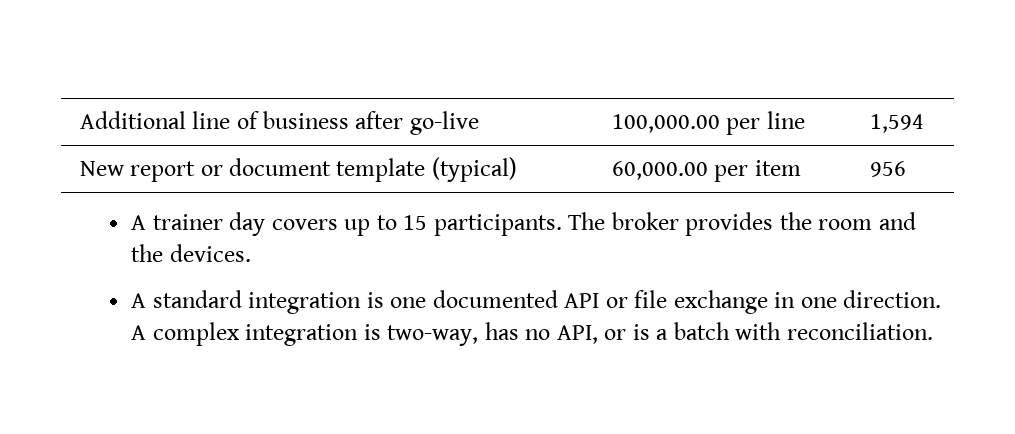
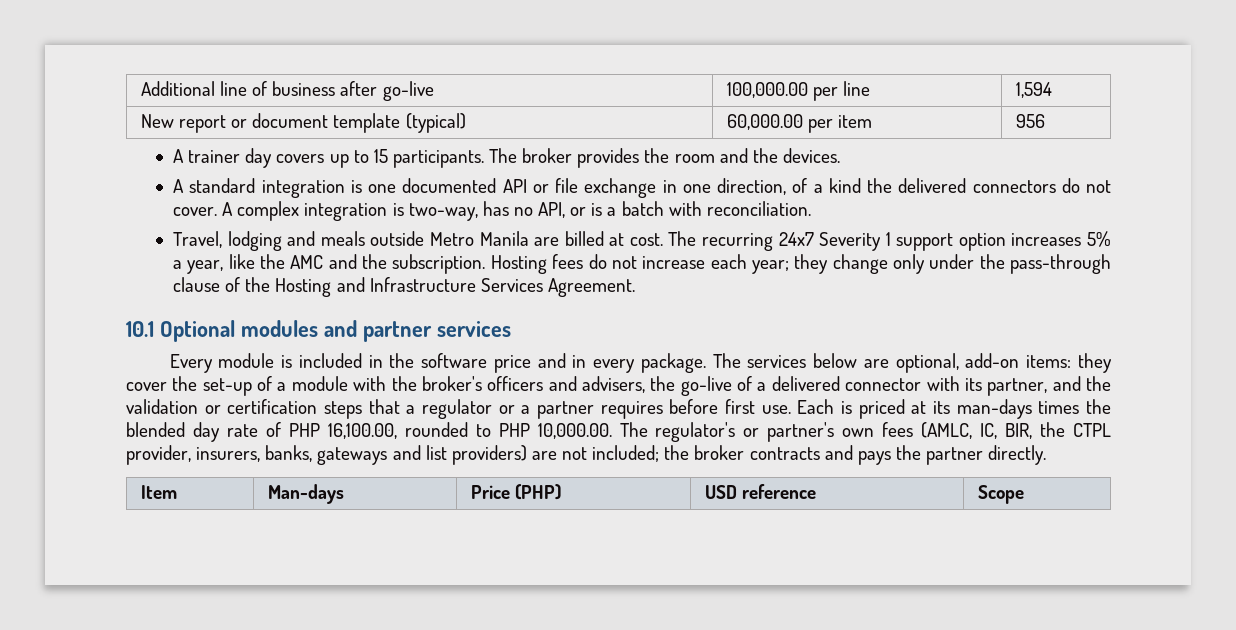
- A standard integration is one documented API or file exchange in one direction.
+ A standard integration is one documented API or file exchange in one direction, of a kind the delivered connectors do not cover.
+ Travel, lodging and meals outside Metro Manila are billed at cost. The recurring 24x7 Severity 1 support option increases 5% a year, like the AMC and the subscription. Hosting fees do not increase each year; they change only under the pass-through clause of the Hosting and Infrastructure Services Agreement.
+ 10.1 Optional modules and partner services
+ Every module is included in the software price and in every package. The services below are optional, add-on items: they cover the set-up of a module with the broker's officers and advisers, the go-live of a delivered connector with its partner, and the validation or certification steps that a regulator or a partner requires before first use. Each is priced at its man-days times the blended day rate of PHP 16,100.00, rounded to PHP 10,000.00. The regulator's or partner's own fees (AMLC, IC, BIR, the CTPL provider, insurers, banks, gateways and list providers) are not included; the broker contracts and pays the partner directly.
+ Item | Man-days | Price (PHP) | USD reference | Scope

